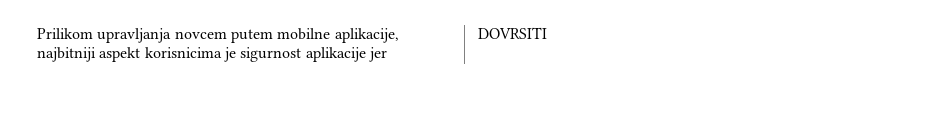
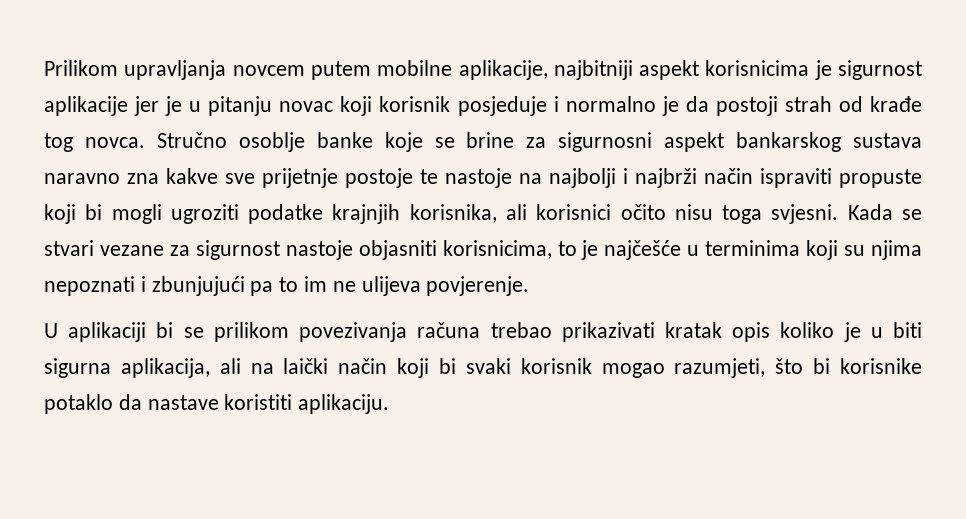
- Prilikom upravljanja novcem putem mobilne aplikacije, najbitniji aspekt korisnicima je sigurnost aplikacije jer DOVRSITI
+ Prilikom upravljanja novcem putem mobilne aplikacije, najbitniji aspekt korisnicima je sigurnost aplikacije jer je u pitanju novac koji korisnik posjeduje i normalno je da postoji strah od krađe tog novca. Stručno osoblje banke koje se brine za sigurnosni aspekt bankarskog sustava naravno zna kakve sve prijetnje postoje te nastoje na najbolji i najbrži način ispraviti propuste koji bi mogli ugroziti podatke krajnjih korisnika, ali korisnici očito nisu toga svjesni. Kada se stvari vezane za sigurnost nastoje objasniti korisnicima, to je najčešće u terminima koji su njima nepoznati i zbunjujući pa to im ne ulijeva povjerenje.
+ U aplikaciji bi se prilikom povezivanja računa trebao prikazivati kratak opis koliko je u biti sigurna aplikacija, ali na laički način koji bi svaki korisnik mogao razumjeti, što bi korisnike potaklo da nastave koristiti aplikaciju.

